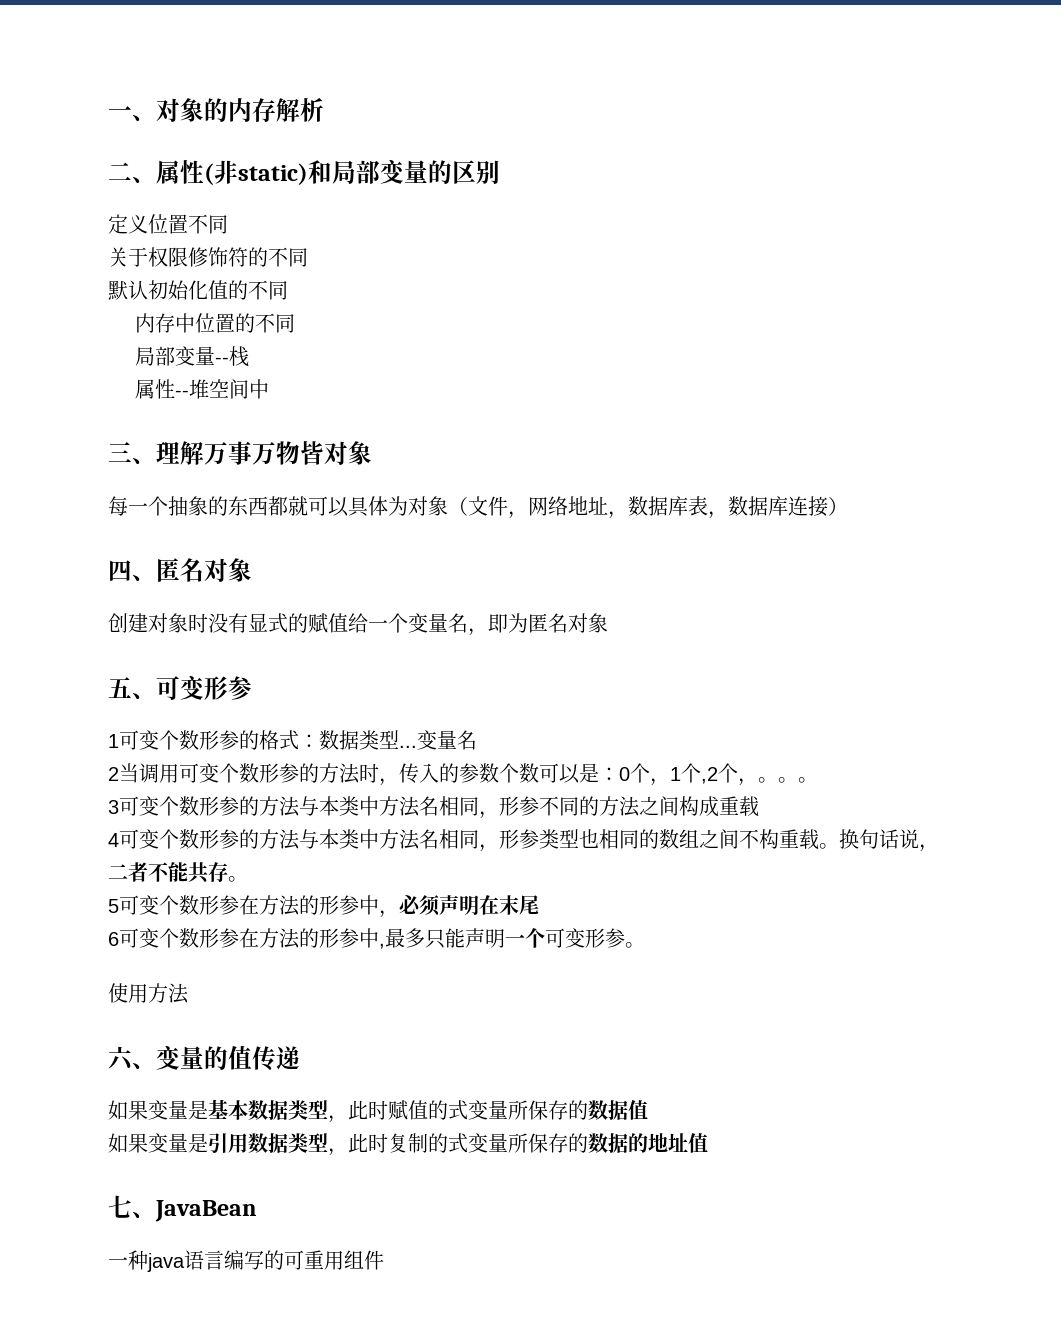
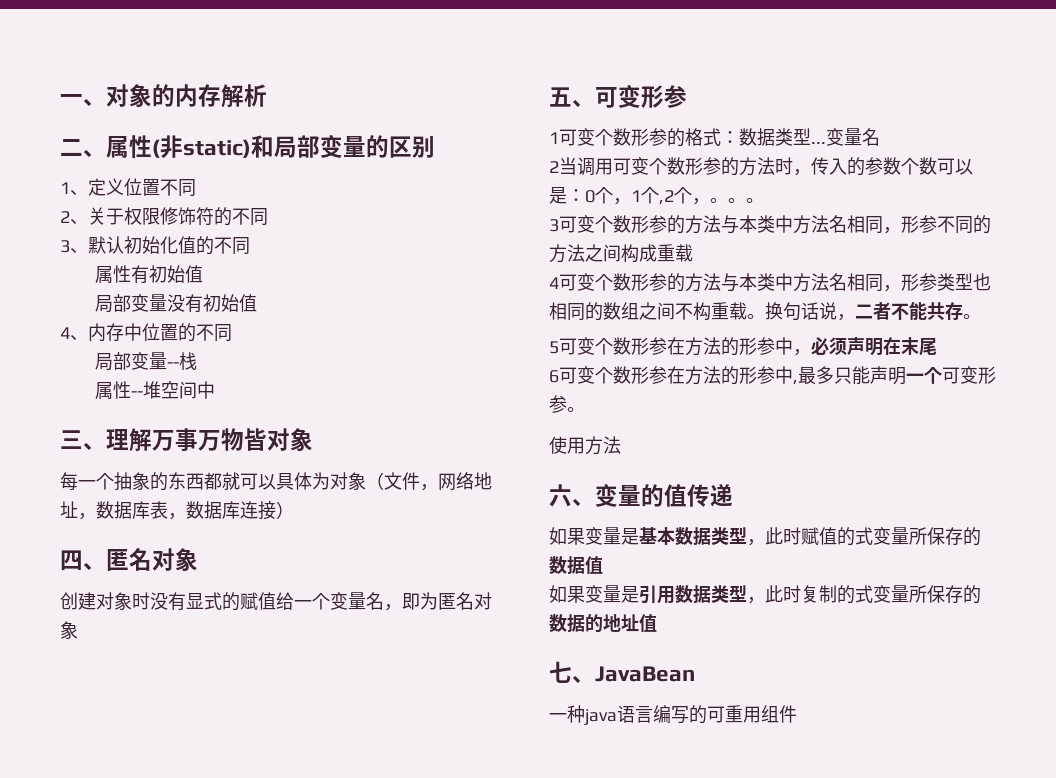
- 定义位置不同
+ 1、定义位置不同
- 关于权限修饰符的不同
+ 2、关于权限修饰符的不同
- 默认初始化值的不同
+ 3、默认初始化值的不同
- 内存中位置的不同
+ 属性有初始值
+ 局部变量没有初始值
+ 4、内存中位置的不同

